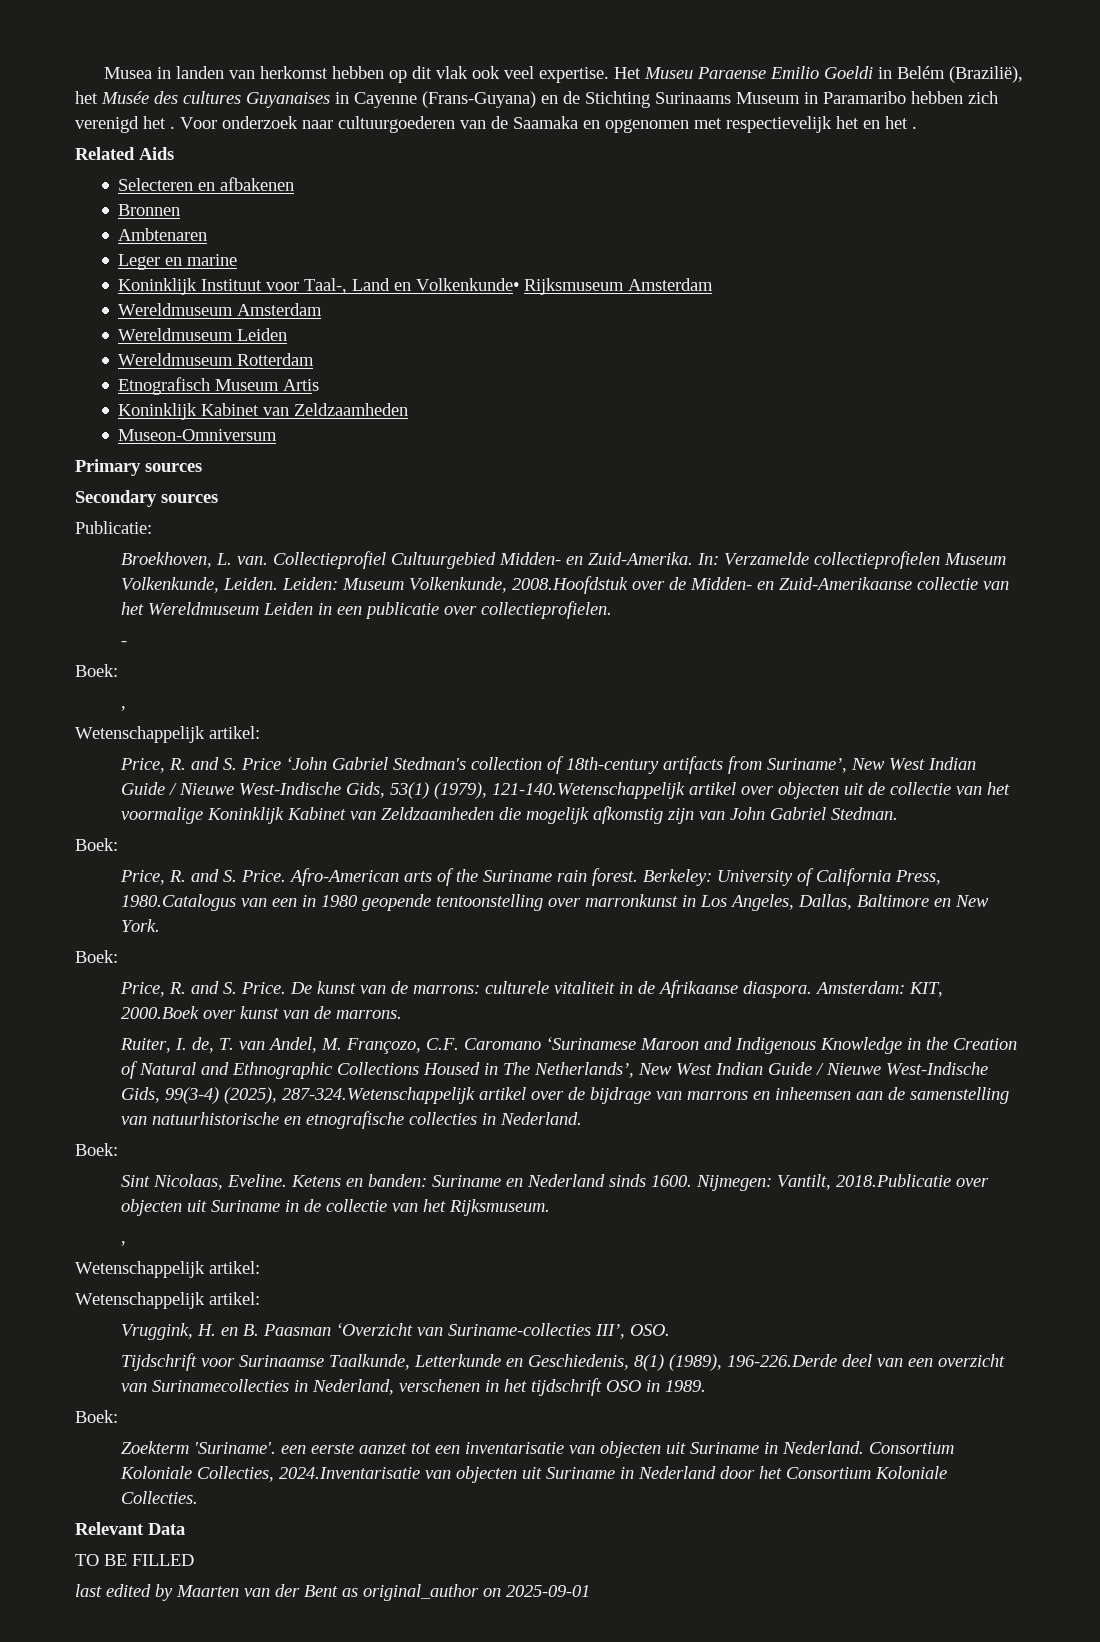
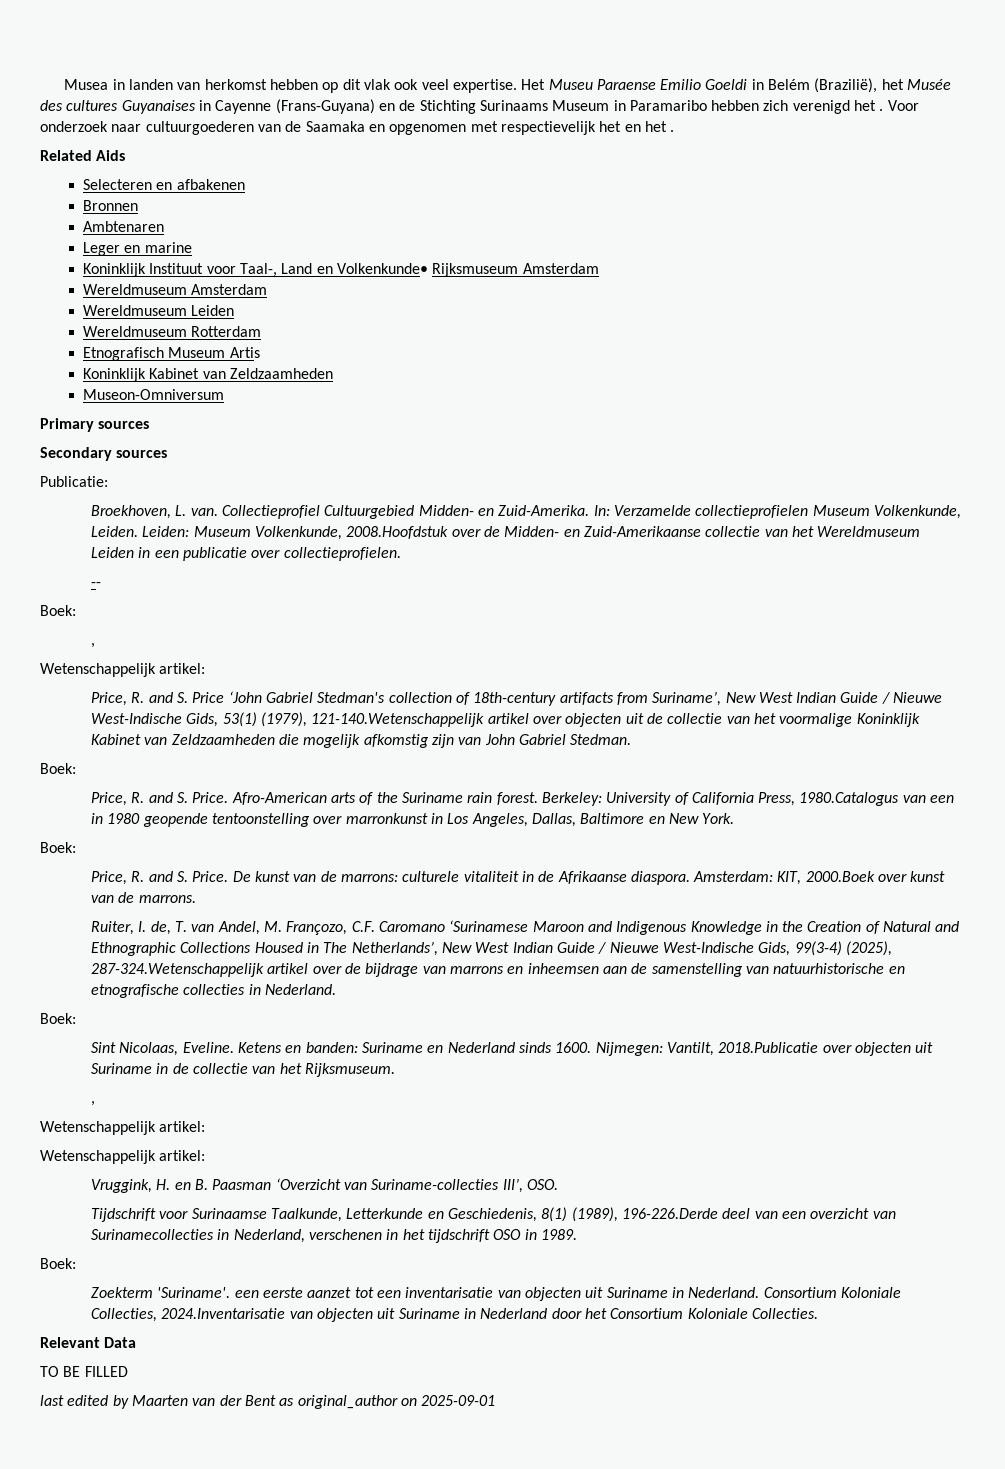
- -
+ --

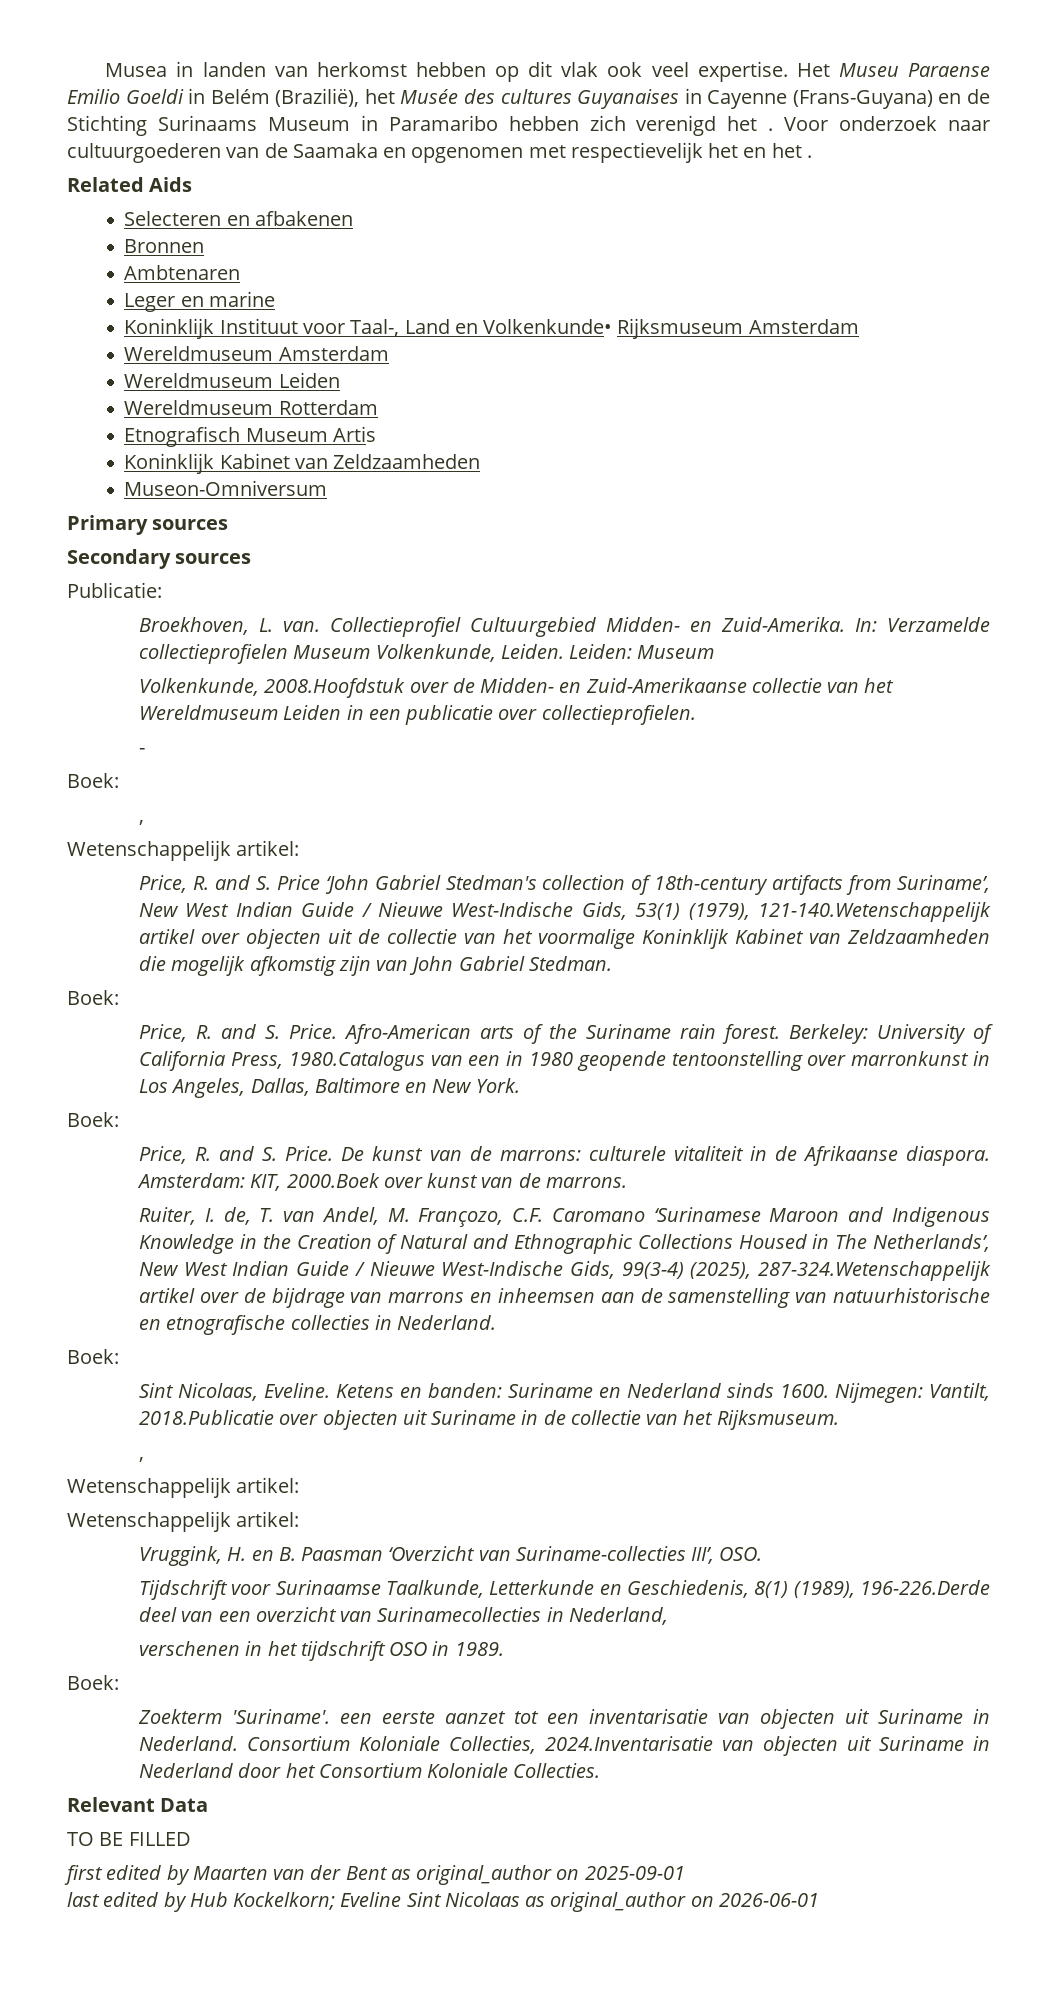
- Leiden: Museum Volkenkunde, 2008.Hoofdstuk over de Midden- en Zuid-Amerikaanse collectie van het Wereldmuseum Leiden in een publicatie over collectieprofielen.
+ Leiden: Museum
+ Volkenkunde, 2008.Hoofdstuk over de Midden- en Zuid-Amerikaanse collectie van het Wereldmuseum Leiden in een publicatie over collectieprofielen.
- --
+ -
- Tijdschrift voor Surinaamse Taalkunde, Letterkunde en Geschiedenis, 8(1) (1989), 196-226.Derde deel van een overzicht van Surinamecollecties in Nederland, verschenen in het tijdschrift OSO in 1989.
+ Tijdschrift voor Surinaamse Taalkunde, Letterkunde en Geschiedenis, 8(1) (1989), 196-226.Derde deel van een overzicht van Surinamecollecties in Nederland,
+ verschenen in het tijdschrift OSO in 1989.
- last edited by Maarten van der Bent as original_author on 2025-09-01
+ first edited by Maarten van der Bent as original_author on 2025-09-01
+ last edited by Hub Kockelkorn; Eveline Sint Nicolaas as original_author on 2026-06-01

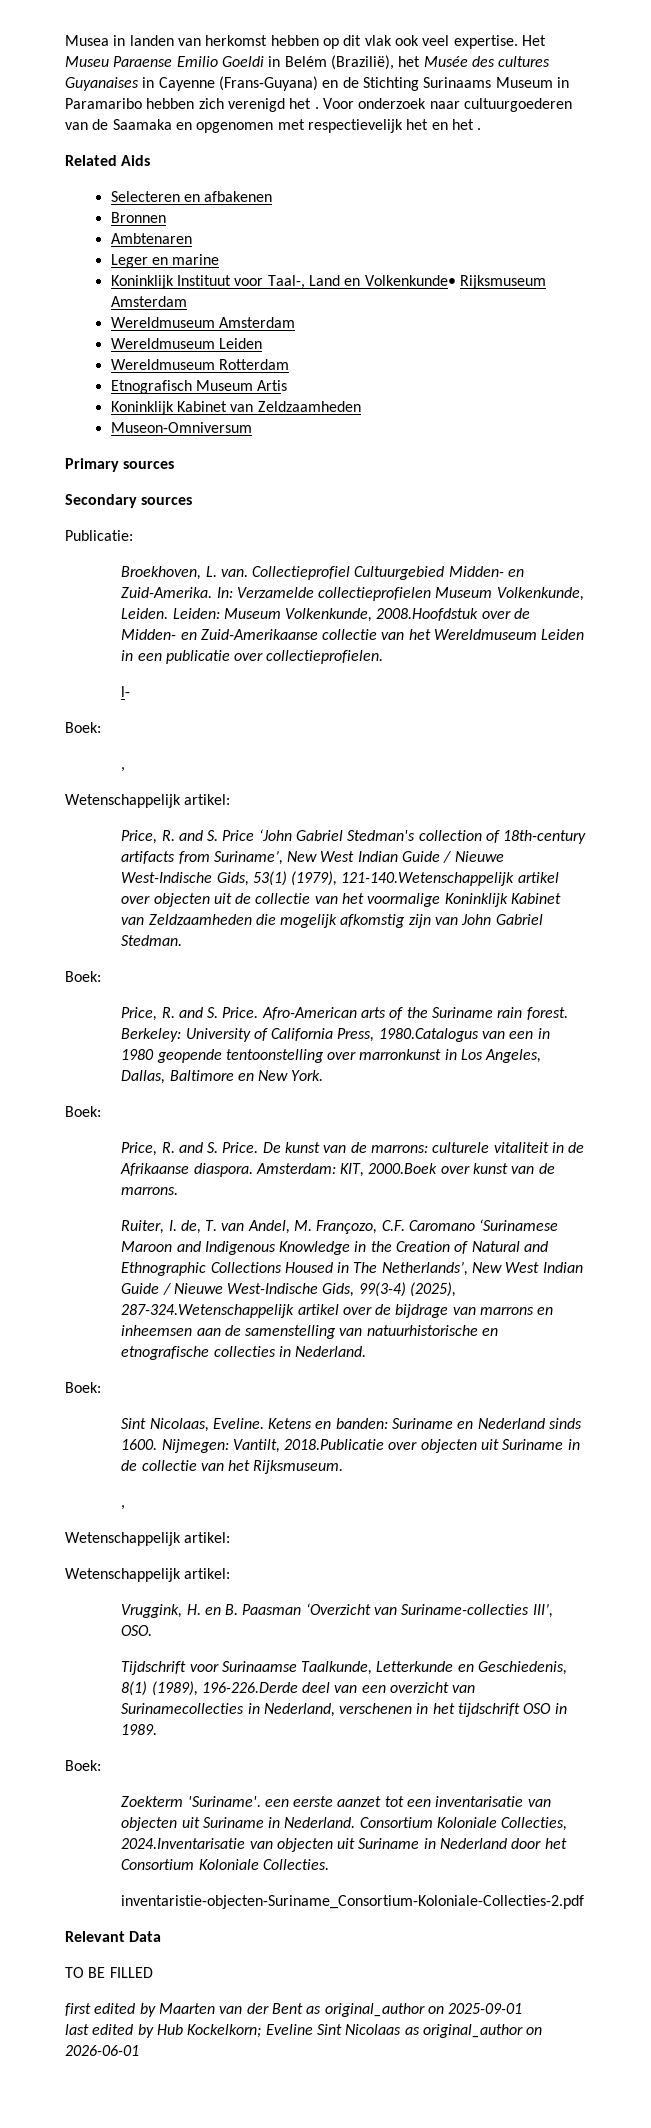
- Leiden: Museum
- Volkenkunde, 2008.Hoofdstuk over de Midden- en Zuid-Amerikaanse collectie van het Wereldmuseum Leiden in een publicatie over collectieprofielen.
+ Leiden: Museum Volkenkunde, 2008.Hoofdstuk over de Midden- en Zuid-Amerikaanse collectie van het Wereldmuseum Leiden in een publicatie over collectieprofielen.
- -
+ l-
- Tijdschrift voor Surinaamse Taalkunde, Letterkunde en Geschiedenis, 8(1) (1989), 196-226.Derde deel van een overzicht van Surinamecollecties in Nederland,
- verschenen in het tijdschrift OSO in 1989.
+ Tijdschrift voor Surinaamse Taalkunde, Letterkunde en Geschiedenis, 8(1) (1989), 196-226.Derde deel van een overzicht van Surinamecollecties in Nederland, verschenen in het tijdschrift OSO in 1989.
+ inventaristie-objecten-Suriname_Consortium-Koloniale-Collecties-2.pdf

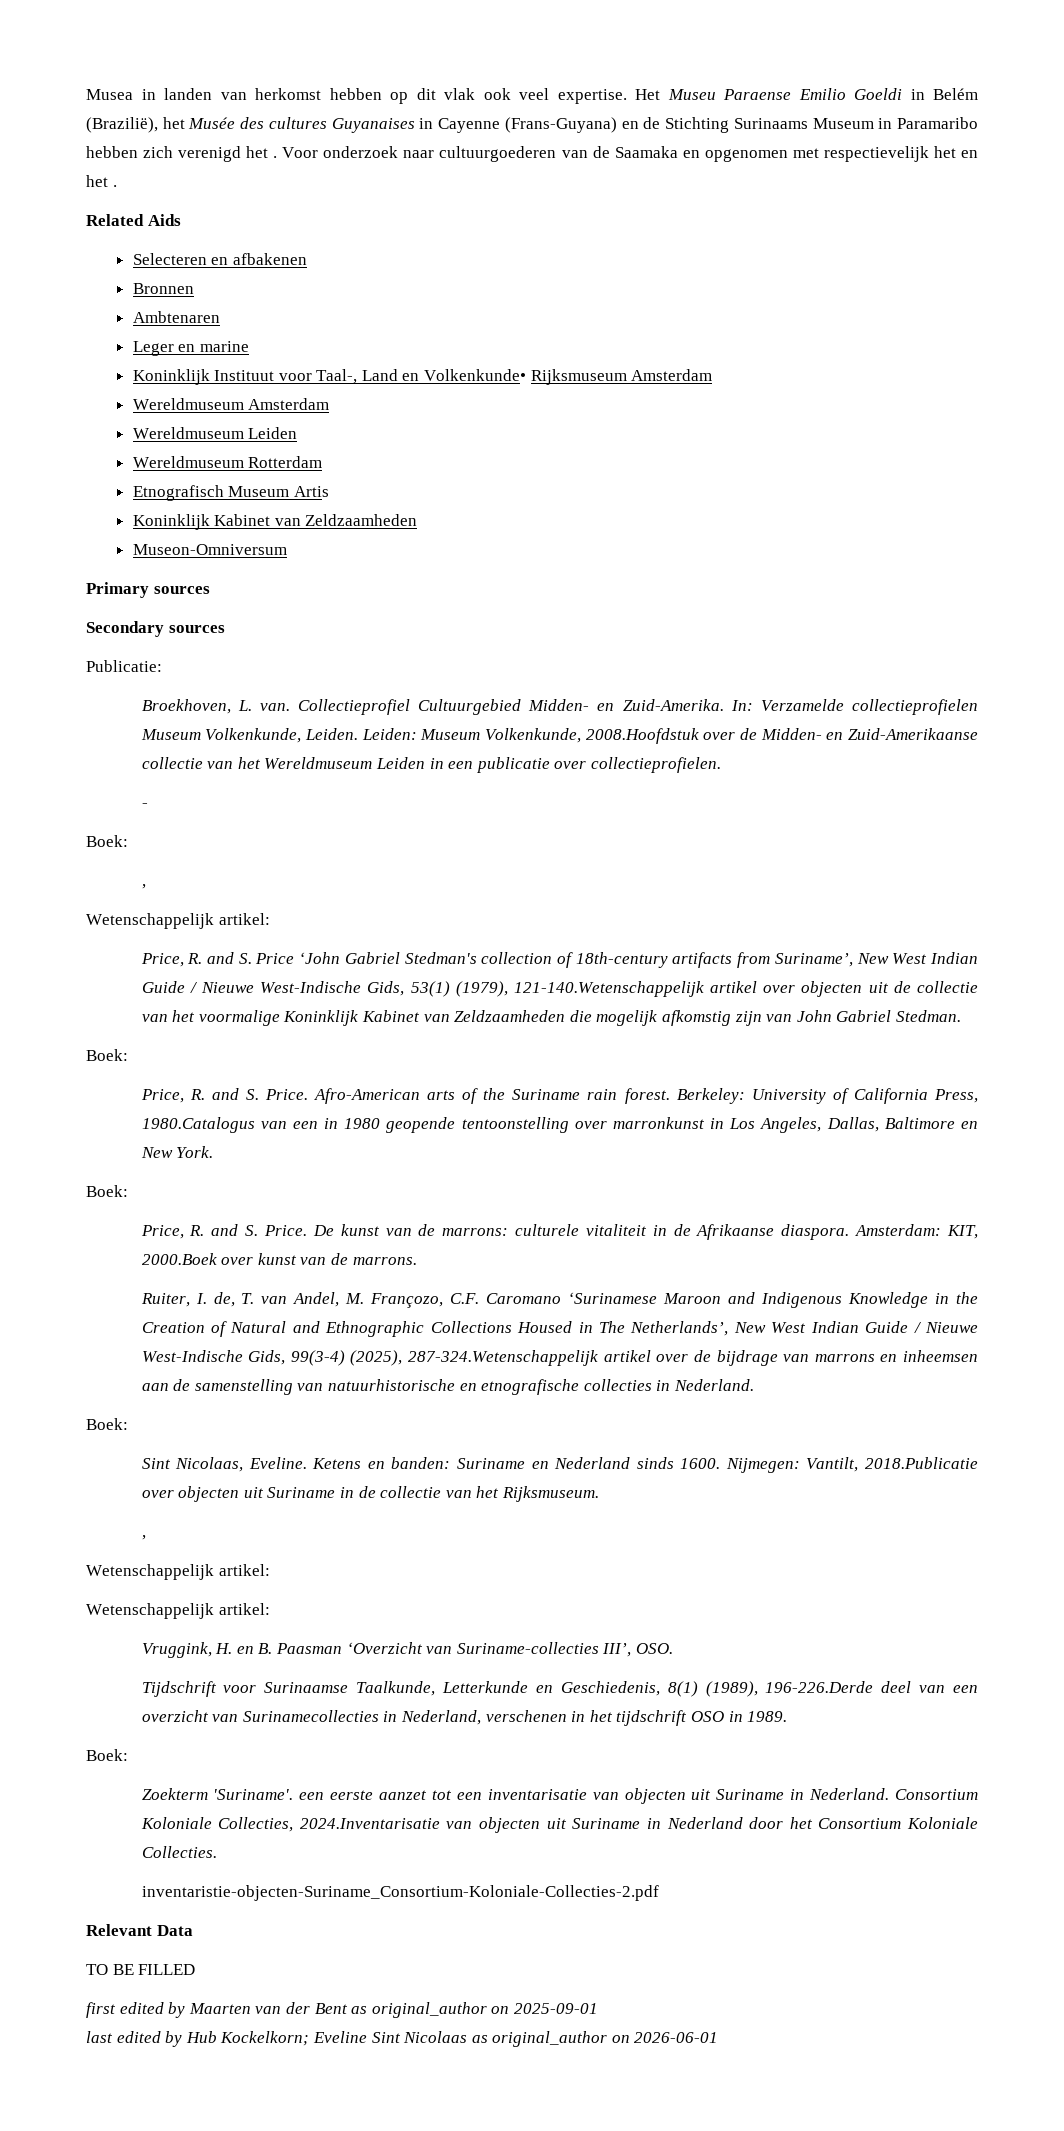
- l-
+ -

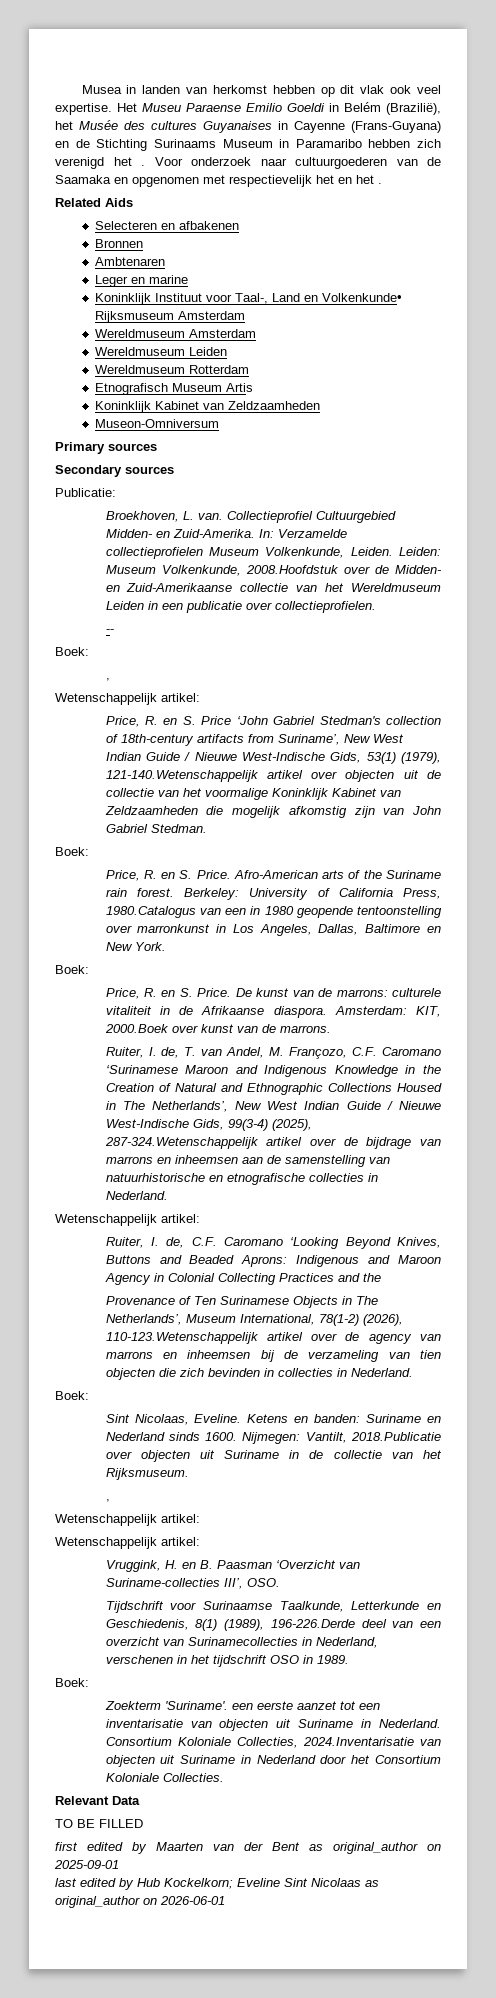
- -
+ --
- Price, R. and S. Price ‘John Gabriel Stedman's collection of 18th-century artifacts from Suriname’, New West Indian Guide / Nieuwe West-Indische Gids, 53(1) (1979), 121-140.Wetenschappelijk artikel over objecten uit de collectie van het voormalige Koninklijk Kabinet van Zeldzaamheden die mogelijk afkomstig zijn van John Gabriel Stedman.
+ Price, R. en S. Price ‘John Gabriel Stedman's collection of 18th-century artifacts from Suriname’, New West Indian Guide / Nieuwe West-Indische Gids, 53(1) (1979), 121-140.Wetenschappelijk artikel over objecten uit de collectie van het voormalige Koninklijk Kabinet van Zeldzaamheden die mogelijk afkomstig zijn van John Gabriel Stedman.
  Boek:
- Price, R. and S. Price.
+ Price, R. en S. Price.
  Berkeley: University of California Press, 1980.Catalogus van een in 1980 geopende tentoonstelling over marronkunst in Los Angeles, Dallas, Baltimore en New York.
  Boek:
- Price, R. and S. Price.
+ Price, R. en S. Price.
  Ruiter, I. de, T. van Andel, M. Françozo, C.F. Caromano ‘Surinamese Maroon and Indigenous Knowledge in the Creation of Natural and Ethnographic Collections Housed in The Netherlands’, New West Indian Guide / Nieuwe West-Indische Gids, 99(3-4) (2025), 287-324.Wetenschappelijk artikel over de bijdrage van marrons en inheemsen aan de samenstelling van natuurhistorische en etnografische collecties in Nederland.
+ Wetenschappelijk artikel:
+ Ruiter, I. de, C.F. Caromano ‘Looking Beyond Knives, Buttons and Beaded Aprons: Indigenous and Maroon Agency in Colonial Collecting Practices and the
+ Provenance of Ten Surinamese Objects in The Netherlands’, Museum International, 78(1-2) (2026), 110-123.Wetenschappelijk artikel over de agency van marrons en inheemsen bij de verzameling van tien objecten die zich bevinden in collecties in Nederland.
- inventaristie-objecten-Suriname_Consortium-Koloniale-Collecties-2.pdf

